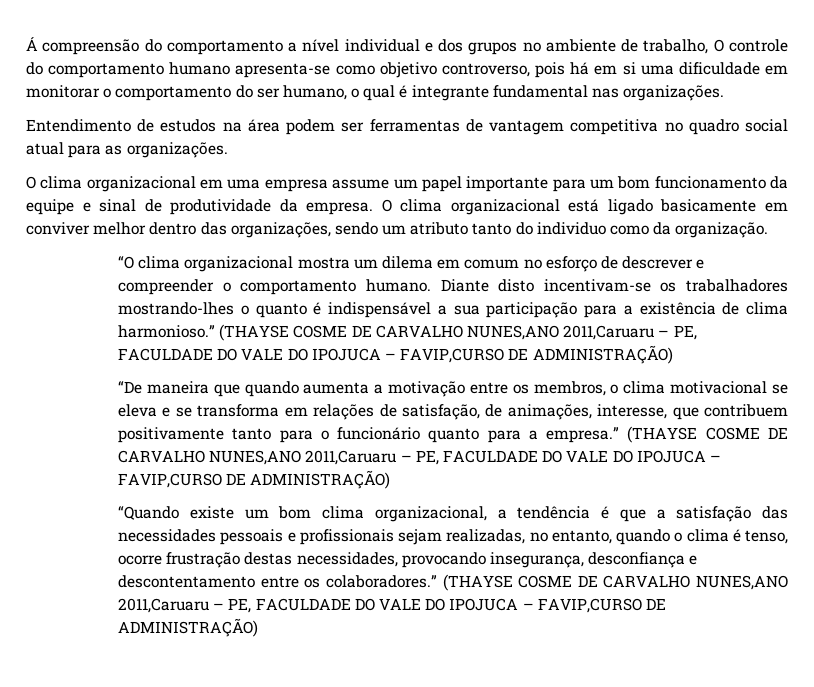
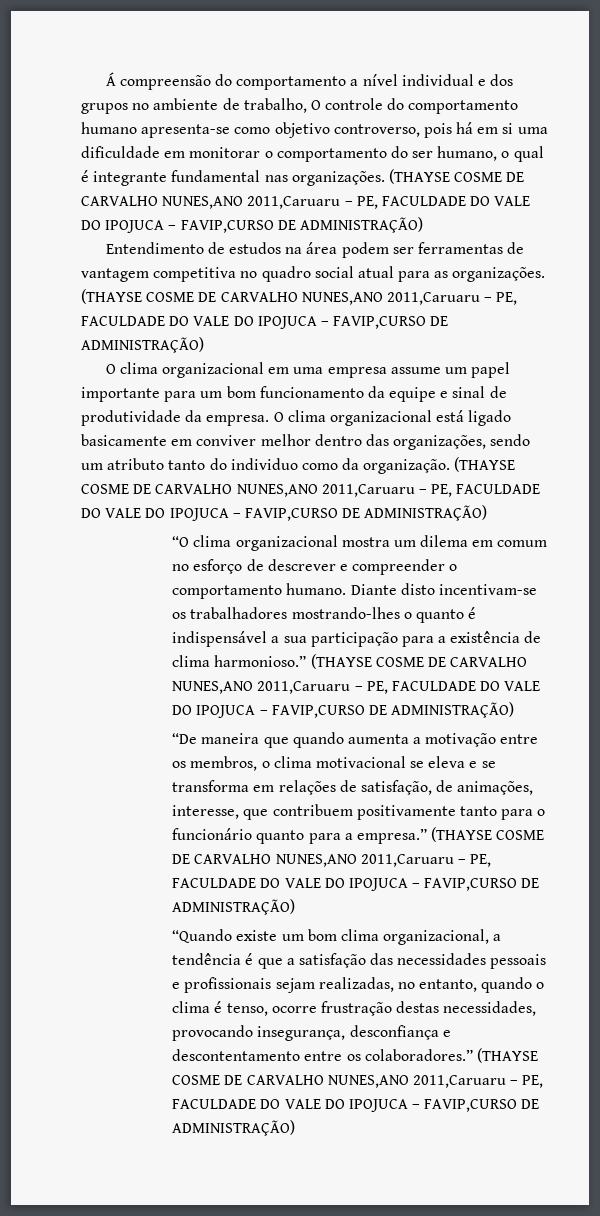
- Á compreensão do comportamento a nível individual e dos grupos no ambiente de trabalho, O controle do comportamento humano apresenta-se como objetivo controverso, pois há em si uma dificuldade em monitorar o comportamento do ser humano, o qual é integrante fundamental nas organizações.
+ Á compreensão do comportamento a nível individual e dos grupos no ambiente de trabalho, O controle do comportamento humano apresenta-se como objetivo controverso, pois há em si uma dificuldade em monitorar o comportamento do ser humano, o qual é integrante fundamental nas organizações. (THAYSE COSME DE CARVALHO NUNES,ANO 2011,Caruaru – PE, FACULDADE DO VALE DO IPOJUCA – FAVIP,CURSO DE ADMINISTRAÇÃO)
- Entendimento de estudos na área podem ser ferramentas de vantagem competitiva no quadro social atual para as organizações.
+ Entendimento de estudos na área podem ser ferramentas de vantagem competitiva no quadro social atual para as organizações. (THAYSE COSME DE CARVALHO NUNES,ANO 2011,Caruaru – PE, FACULDADE DO VALE DO IPOJUCA – FAVIP,CURSO DE ADMINISTRAÇÃO)
- O clima organizacional está ligado basicamente em conviver melhor dentro das organizações, sendo um atributo tanto do individuo como da organização.
+ O clima organizacional está ligado basicamente em conviver melhor dentro das organizações, sendo um atributo tanto do individuo como da organização. (THAYSE COSME DE CARVALHO NUNES,ANO 2011,Caruaru – PE, FACULDADE DO VALE DO IPOJUCA – FAVIP,CURSO DE ADMINISTRAÇÃO)

